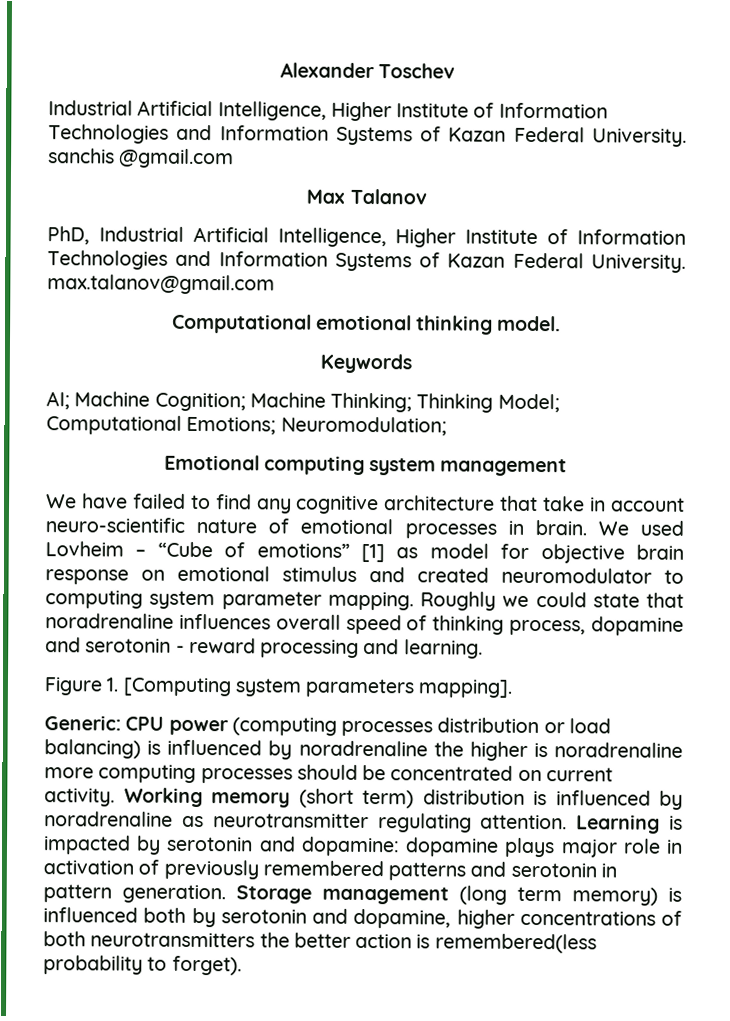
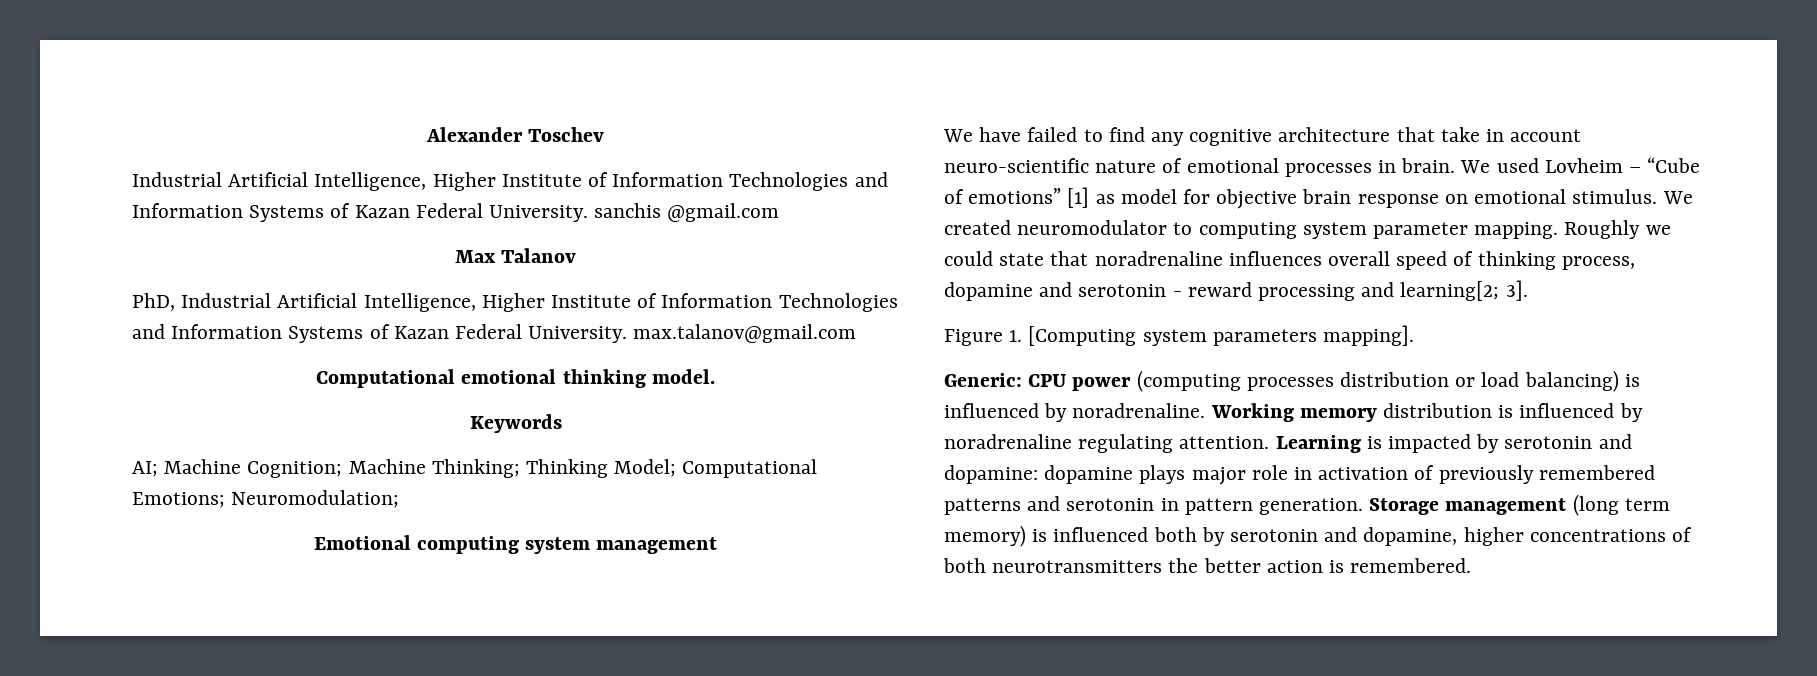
- We used Lovheim – “Cube of emotions” [1] as model for objective brain response on emotional stimulus and created neuromodulator to computing system parameter mapping.
+ We used Lovheim – “Cube of emotions” [1] as model for objective brain response on emotional stimulus. We created neuromodulator to computing system parameter mapping.
- Roughly we could state that noradrenaline influences overall speed of thinking process, dopamine and serotonin - reward processing and learning.
+ Roughly we could state that noradrenaline influences overall speed of thinking process, dopamine and serotonin - reward processing and learning[2; 3].
- Generic: CPU power (computing processes distribution or load balancing) is influenced by noradrenaline the higher is noradrenaline more computing processes should be concentrated on current activity. Working memory (short term) distribution is influenced by noradrenaline as neurotransmitter regulating attention.
+ Generic: CPU power (computing processes distribution or load balancing) is influenced by noradrenaline. Working memory distribution is influenced by noradrenaline regulating attention.
- Storage management (long term memory) is influenced both by serotonin and dopamine, higher concentrations of both neurotransmitters the better action is remembered(less probability to forget).
+ Storage management (long term memory) is influenced both by serotonin and dopamine, higher concentrations of both neurotransmitters the better action is remembered.

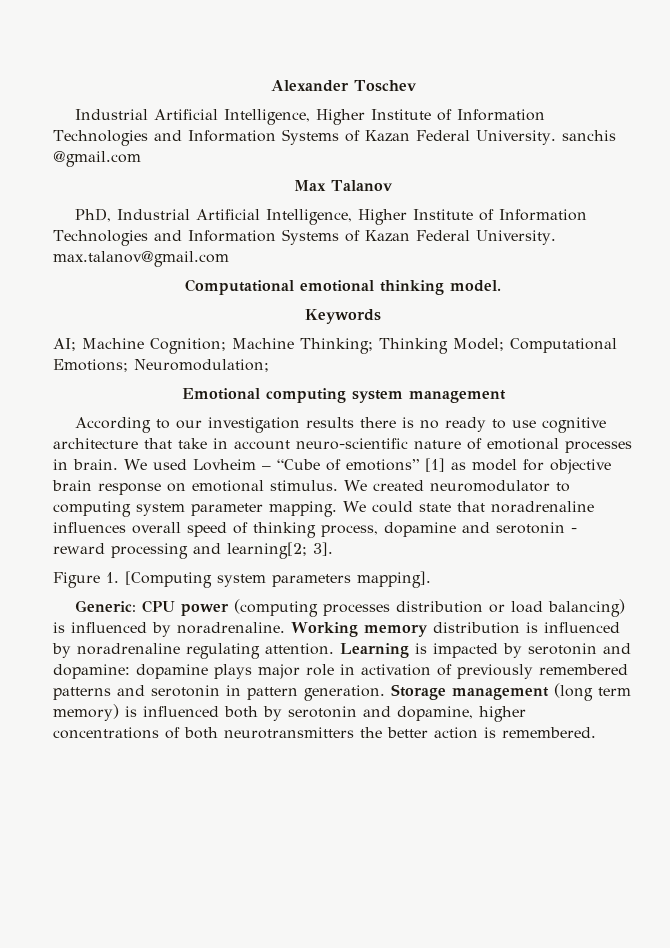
- We have failed to find any cognitive architecture that take in account neuro-scientific nature of emotional processes in brain.
+ According to our investigation results there is no ready to use cognitive architecture that take in account neuro-scientific nature of emotional processes in brain.
- Roughly we could state that noradrenaline influences overall speed of thinking process, dopamine and serotonin - reward processing and learning[2; 3].
+ We could state that noradrenaline influences overall speed of thinking process, dopamine and serotonin - reward processing and learning[2; 3].

